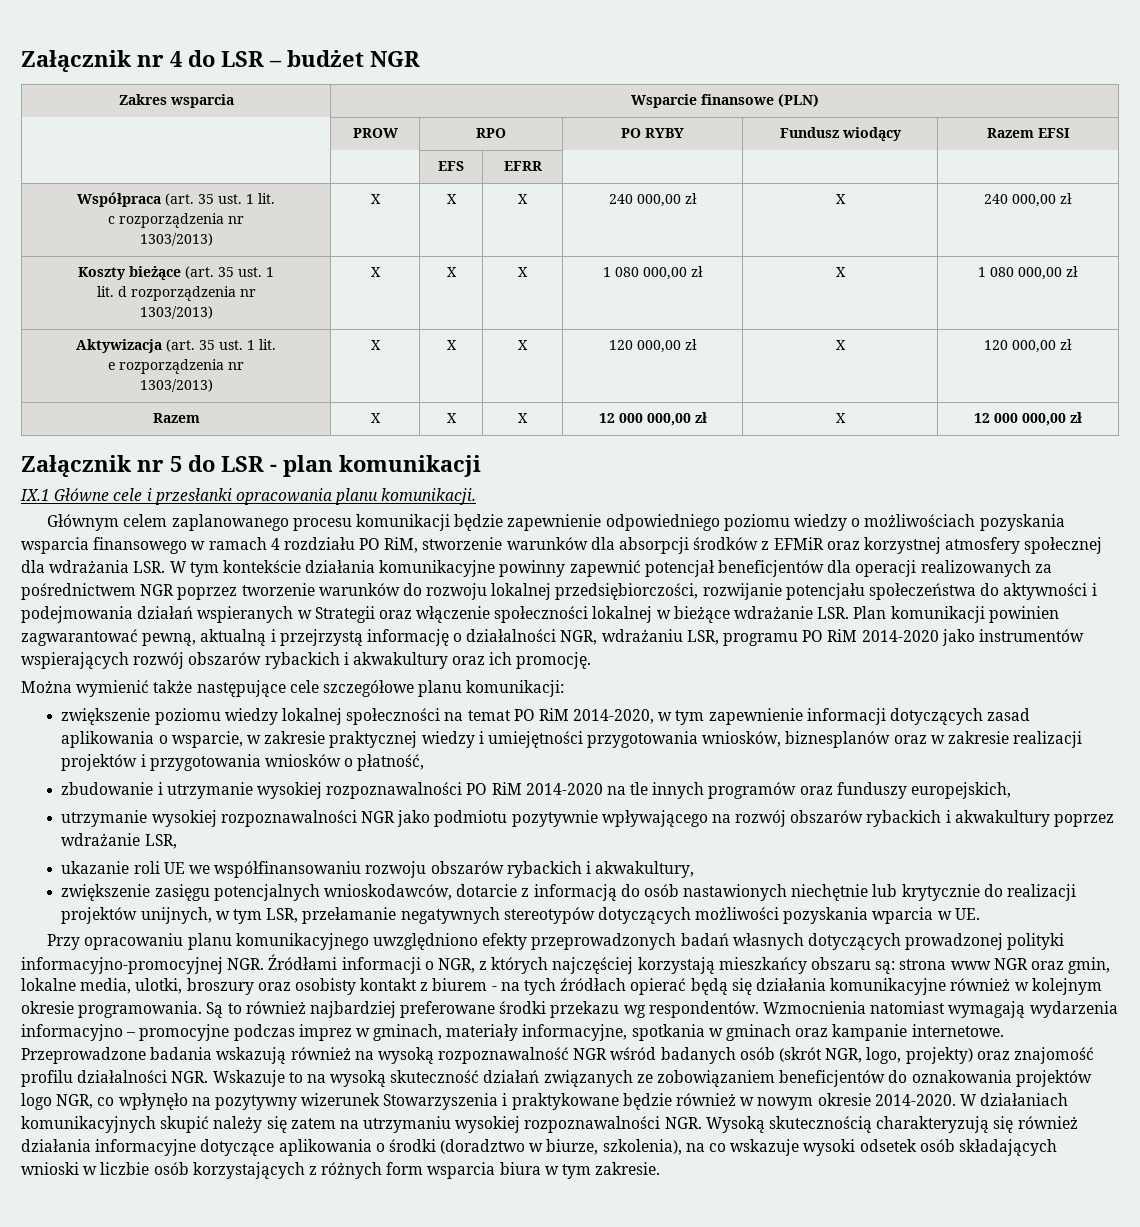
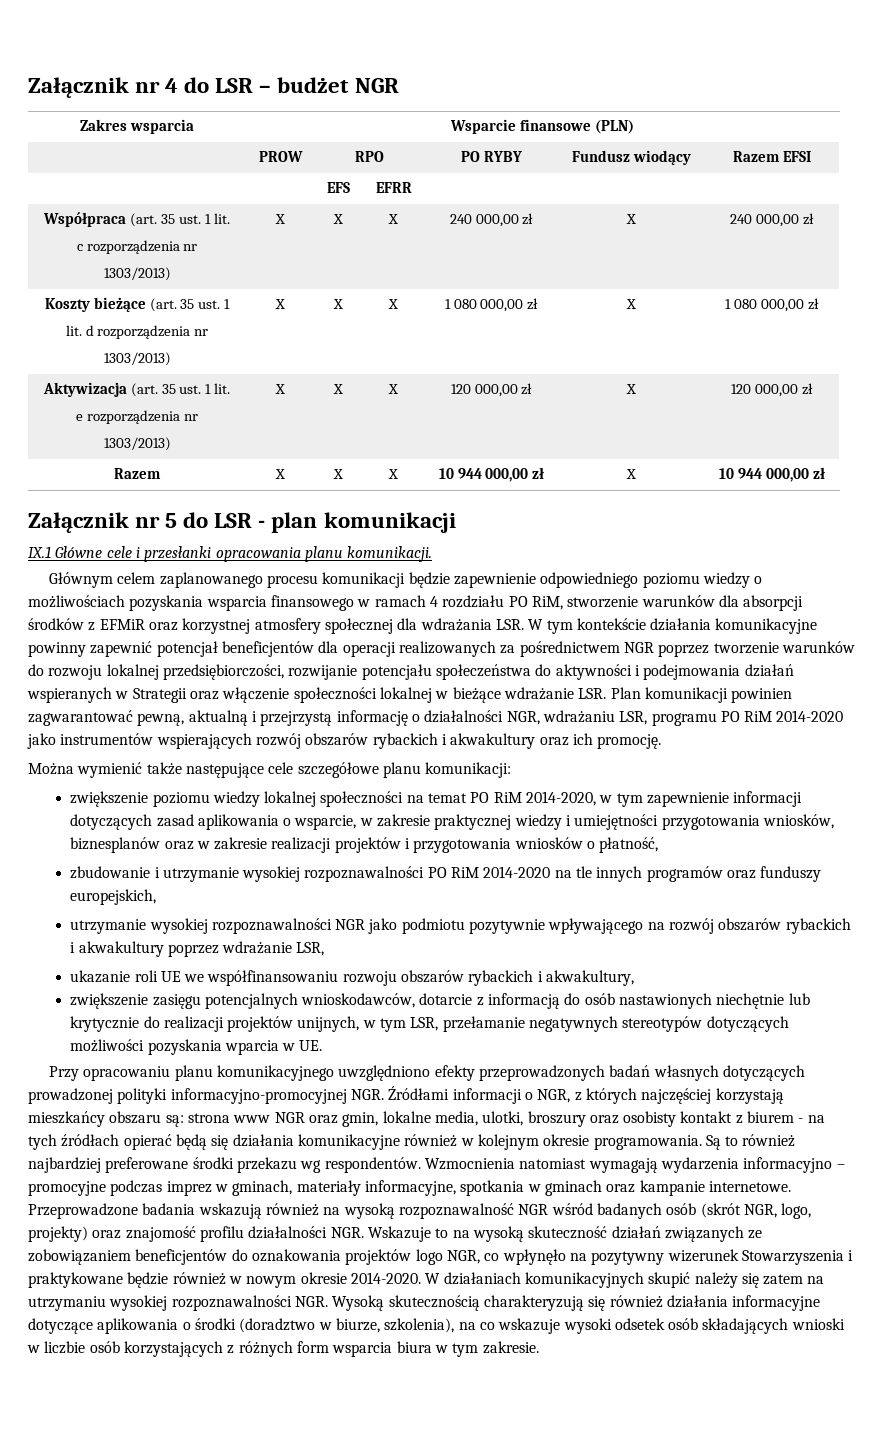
- Razem | X | X | X | 12 000 000,00 zł | X | 12 000 000,00 zł
+ Razem | X | X | X | 10 944 000,00 zł | X | 10 944 000,00 zł

